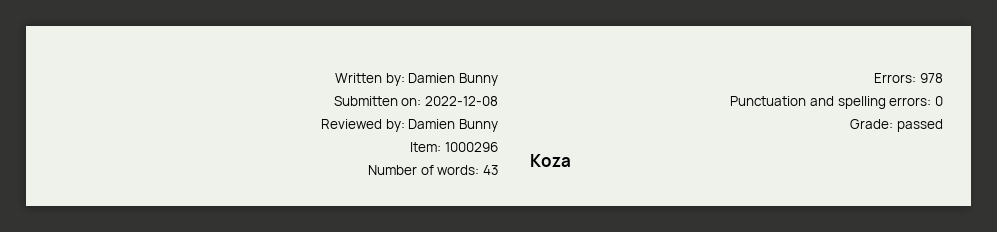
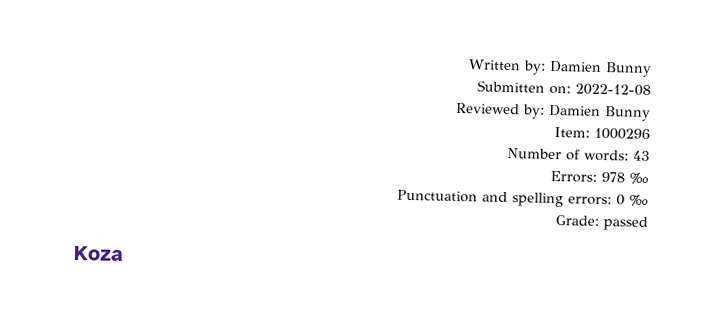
- Errors: 978
+ Errors: 978 ‰
- Punctuation and spelling errors: 0
+ Punctuation and spelling errors: 0 ‰

